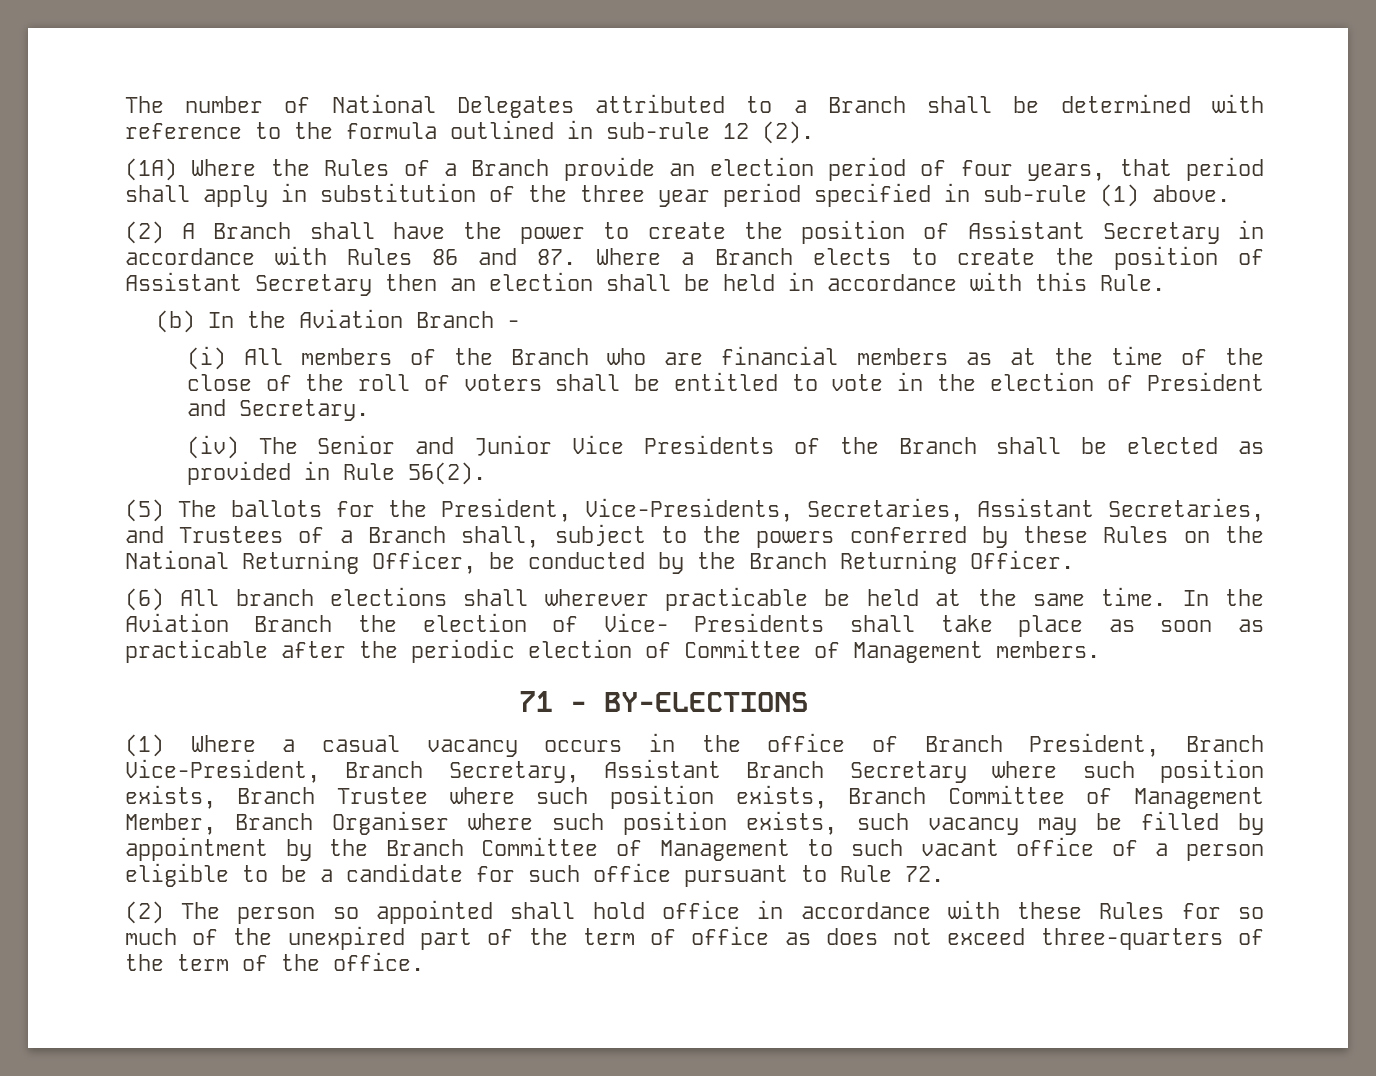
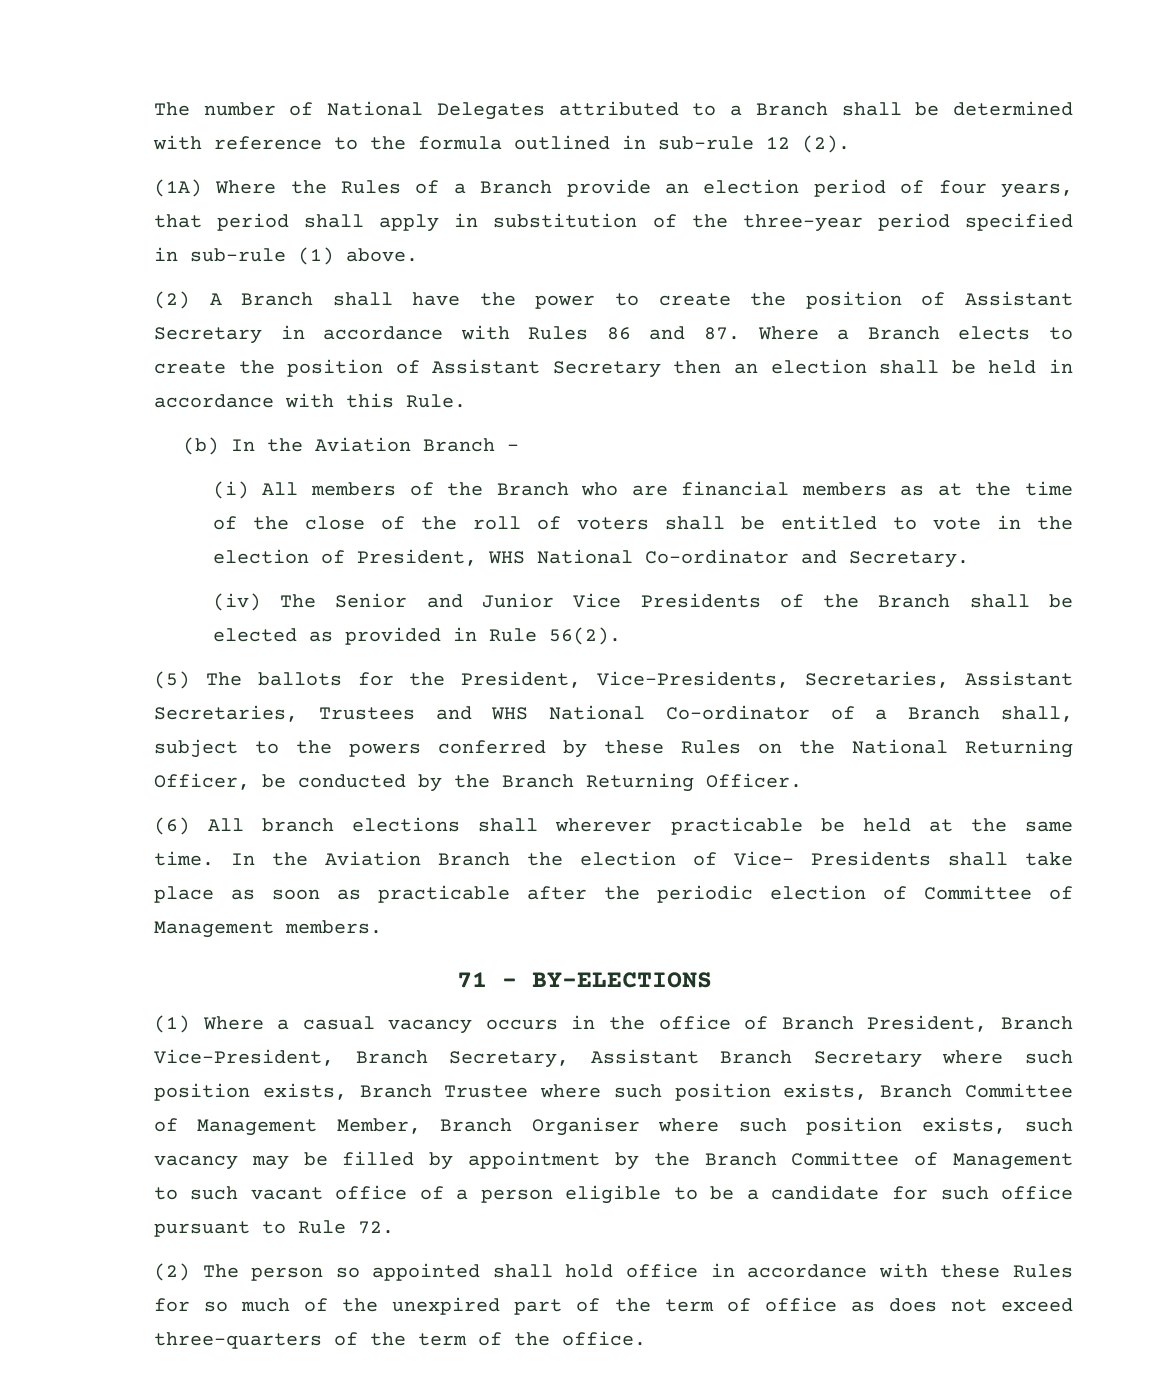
- (1A) Where the Rules of a Branch provide an election period of four years, that period shall apply in substitution of the three year period specified in sub-rule (1) above.
+ (1A) Where the Rules of a Branch provide an election period of four years, that period shall apply in substitution of the three-year period specified in sub-rule (1) above.
- (i) All members of the Branch who are financial members as at the time of the close of the roll of voters shall be entitled to vote in the election of President and Secretary.
+ (i) All members of the Branch who are financial members as at the time of the close of the roll of voters shall be entitled to vote in the election of President, WHS National Co-ordinator and Secretary.
- (5) The ballots for the President, Vice-Presidents, Secretaries, Assistant Secretaries, and Trustees of a Branch shall, subject to the powers conferred by these Rules on the National Returning Officer, be conducted by the Branch Returning Officer.
+ (5) The ballots for the President, Vice-Presidents, Secretaries, Assistant Secretaries, Trustees and WHS National Co-ordinator of a Branch shall, subject to the powers conferred by these Rules on the National Returning Officer, be conducted by the Branch Returning Officer.

